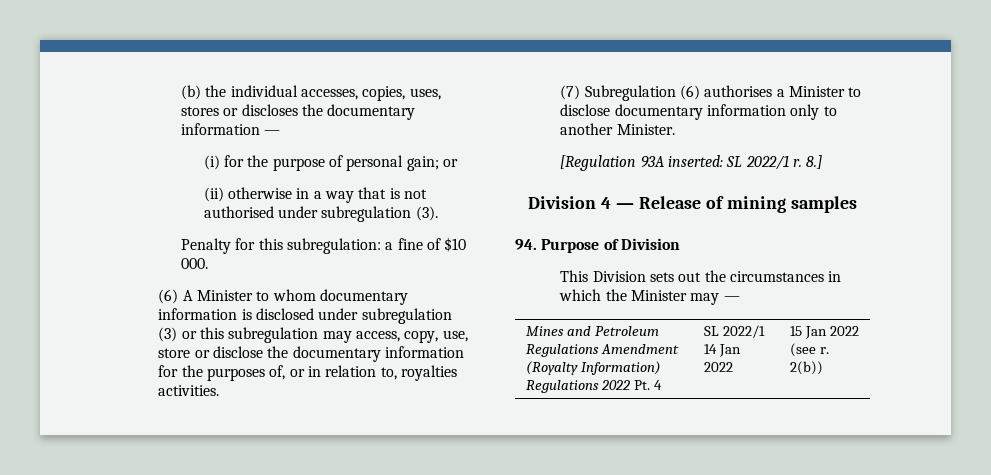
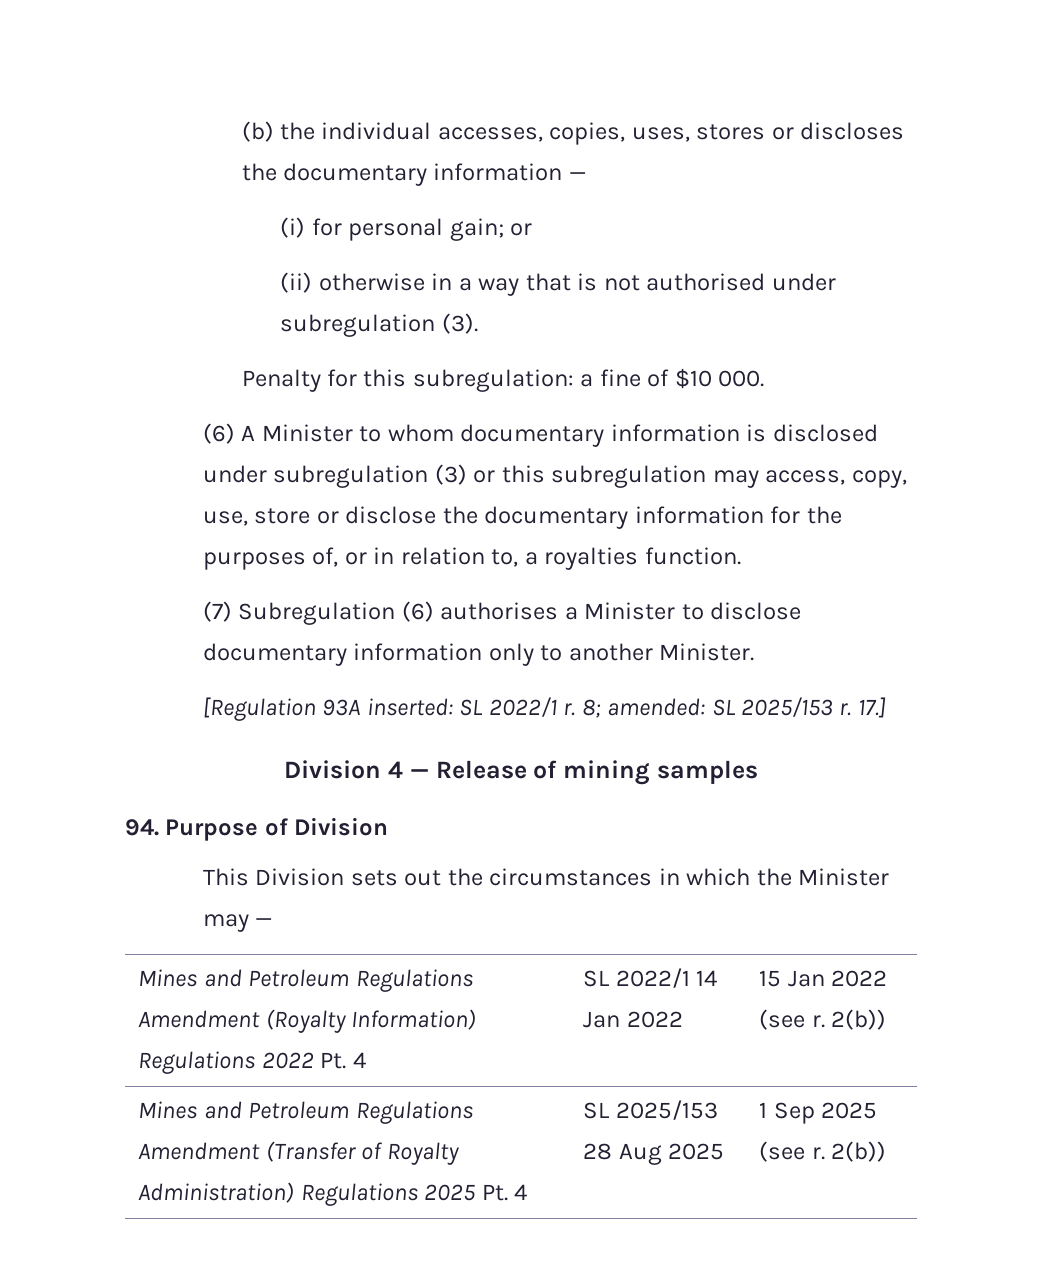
- (i) for the purpose of personal gain; or
+ (i) for personal gain; or
- (6) A Minister to whom documentary information is disclosed under subregulation (3) or this subregulation may access, copy, use, store or disclose the documentary information for the purposes of, or in relation to, royalties activities.
+ (6) A Minister to whom documentary information is disclosed under subregulation (3) or this subregulation may access, copy, use, store or disclose the documentary information for the purposes of, or in relation to, a royalties function.
- 8.]
+ 8; amended: SL 2025/153 r. 17.]
+ Mines and Petroleum Regulations Amendment (Transfer of Royalty Administration) Regulations 2025 Pt. 4 | SL 2025/153 28 Aug 2025 | 1 Sep 2025 (see r. 2(b))

